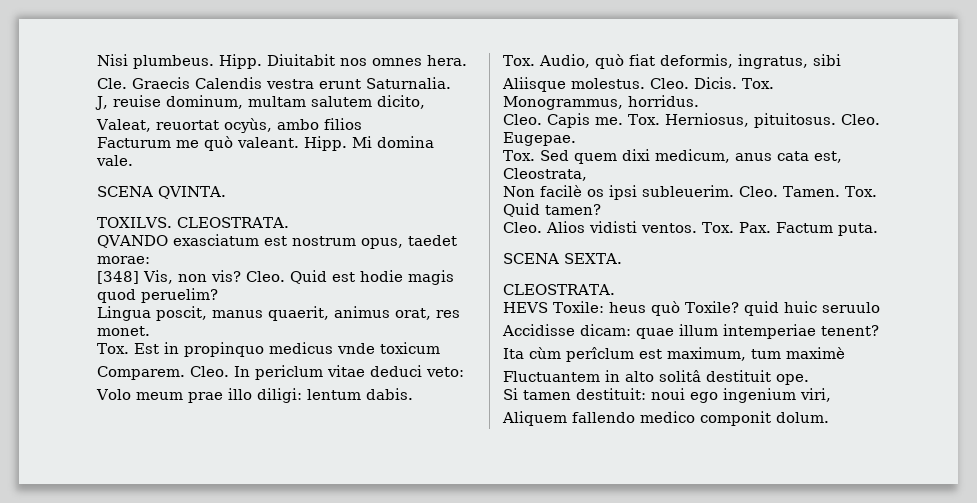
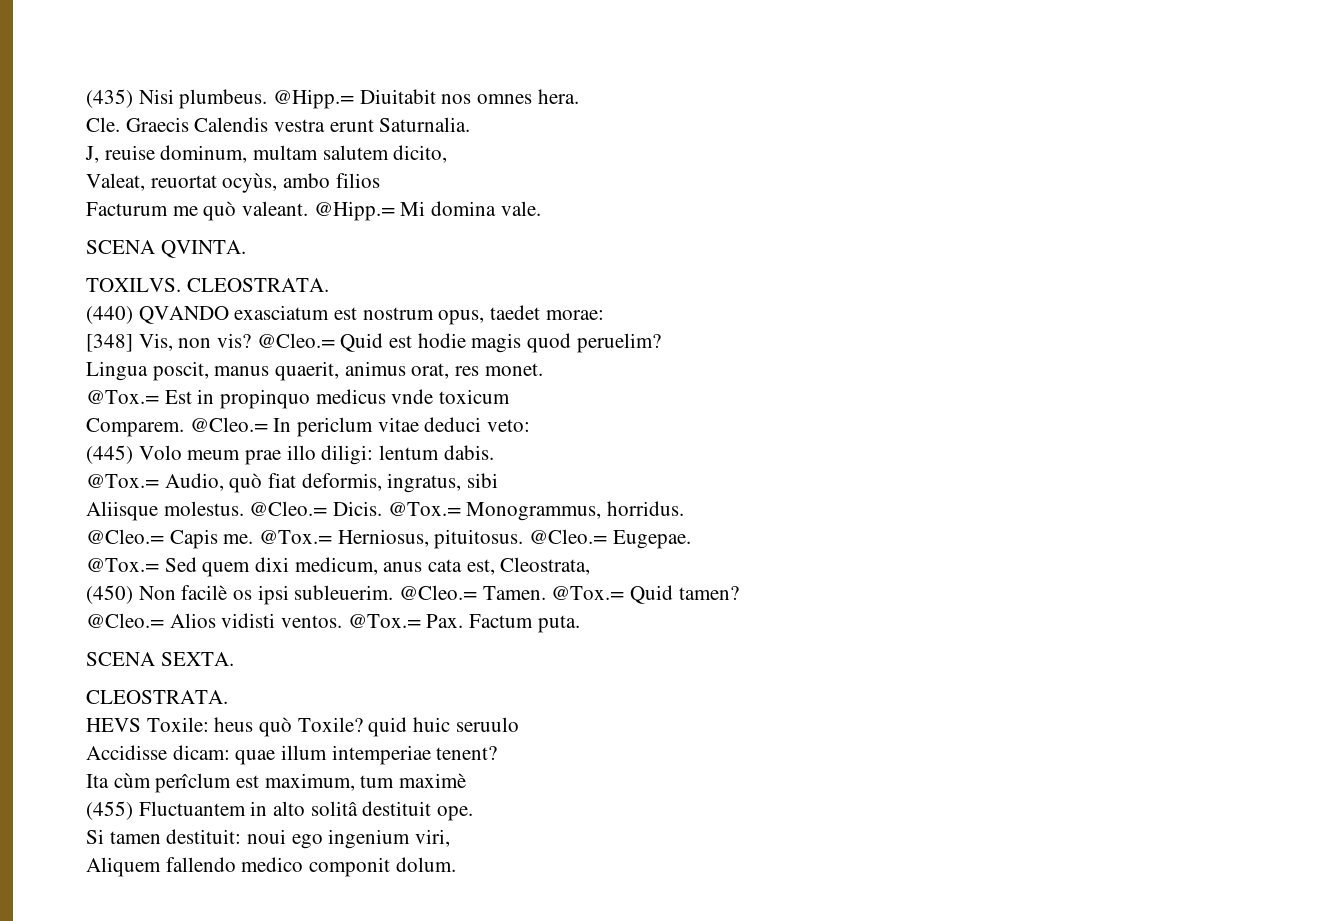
- Nisi plumbeus.
+ (435) Nisi plumbeus.
- Hipp. Diuitabit nos omnes hera.
+ @Hipp.= Diuitabit nos omnes hera.
- Hipp. Mi domina vale.
+ @Hipp.= Mi domina vale.
- QVANDO exasciatum est nostrum opus, taedet morae:
+ (440) QVANDO exasciatum est nostrum opus, taedet morae:
- Cleo. Quid est hodie magis quod peruelim?
+ @Cleo.= Quid est hodie magis quod peruelim?
- Tox. Est in propinquo medicus vnde toxicum
+ @Tox.= Est in propinquo medicus vnde toxicum
- Cleo. In periclum vitae deduci veto:
+ @Cleo.= In periclum vitae deduci veto:
- Volo meum prae illo diligi: lentum dabis.
+ (445) Volo meum prae illo diligi: lentum dabis.
- Tox. Audio, quò fiat deformis, ingratus, sibi
+ @Tox.= Audio, quò fiat deformis, ingratus, sibi
- Cleo. Dicis. Tox. Monogrammus, horridus.
+ @Cleo.= Dicis. @Tox.= Monogrammus, horridus.
- Cleo. Capis me.
+ @Cleo.= Capis me.
- Tox. Herniosus, pituitosus.
+ @Tox.= Herniosus, pituitosus.
- Cleo. Eugepae.
+ @Cleo.= Eugepae.
- Tox. Sed quem dixi medicum, anus cata est, Cleostrata,
+ @Tox.= Sed quem dixi medicum, anus cata est, Cleostrata,
- Non facilè os ipsi subleuerim.
+ (450) Non facilè os ipsi subleuerim.
- Cleo. Tamen. Tox. Quid tamen?
+ @Cleo.= Tamen. @Tox.= Quid tamen?
- Cleo. Alios vidisti ventos.
+ @Cleo.= Alios vidisti ventos.
- Tox. Pax. Factum puta.
+ @Tox.= Pax. Factum puta.
- Fluctuantem in alto solitâ destituit ope.
+ (455) Fluctuantem in alto solitâ destituit ope.

